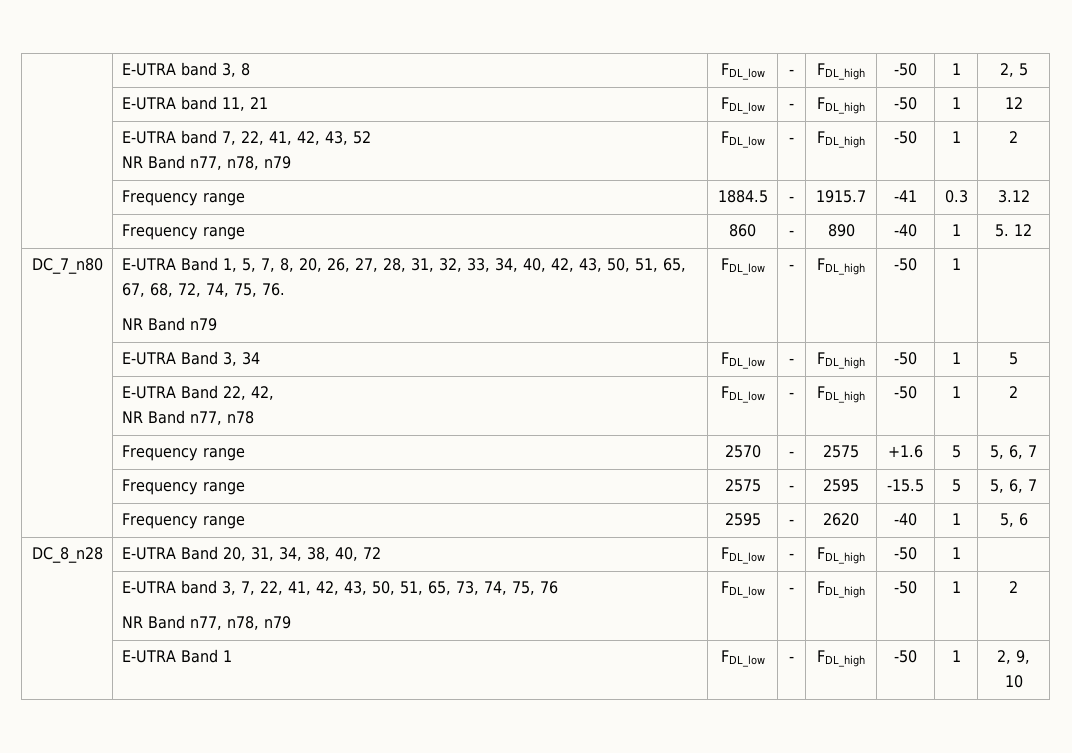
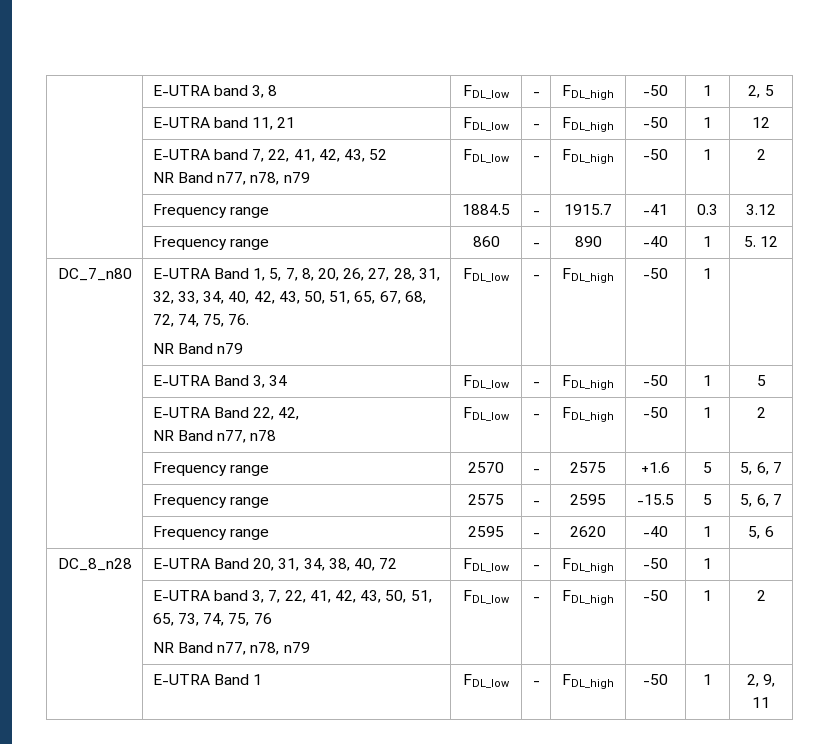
- | E-UTRA Band 1 | FDL_low | - | FDL_high | -50 | 1 | 2, 9, 10
+ | E-UTRA Band 1 | FDL_low | - | FDL_high | -50 | 1 | 2, 9, 11

